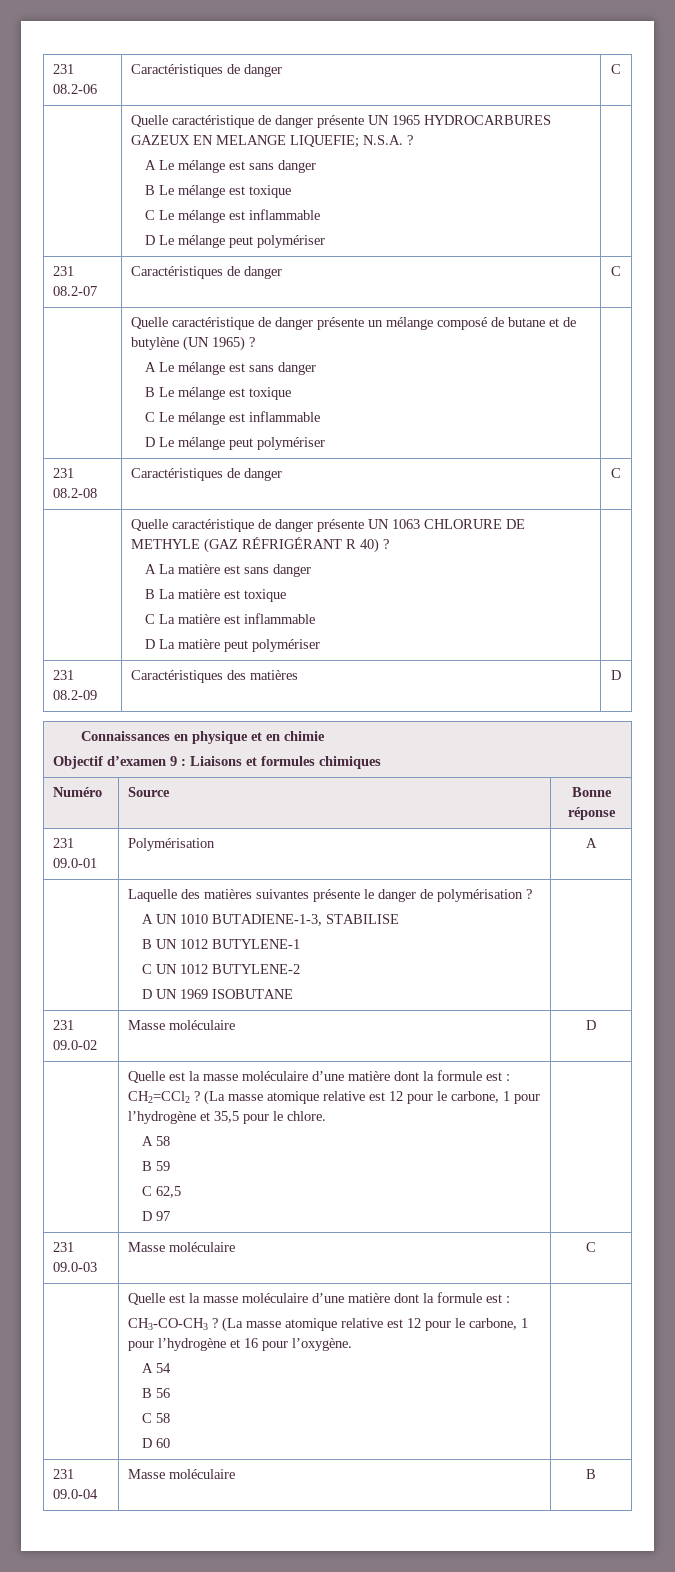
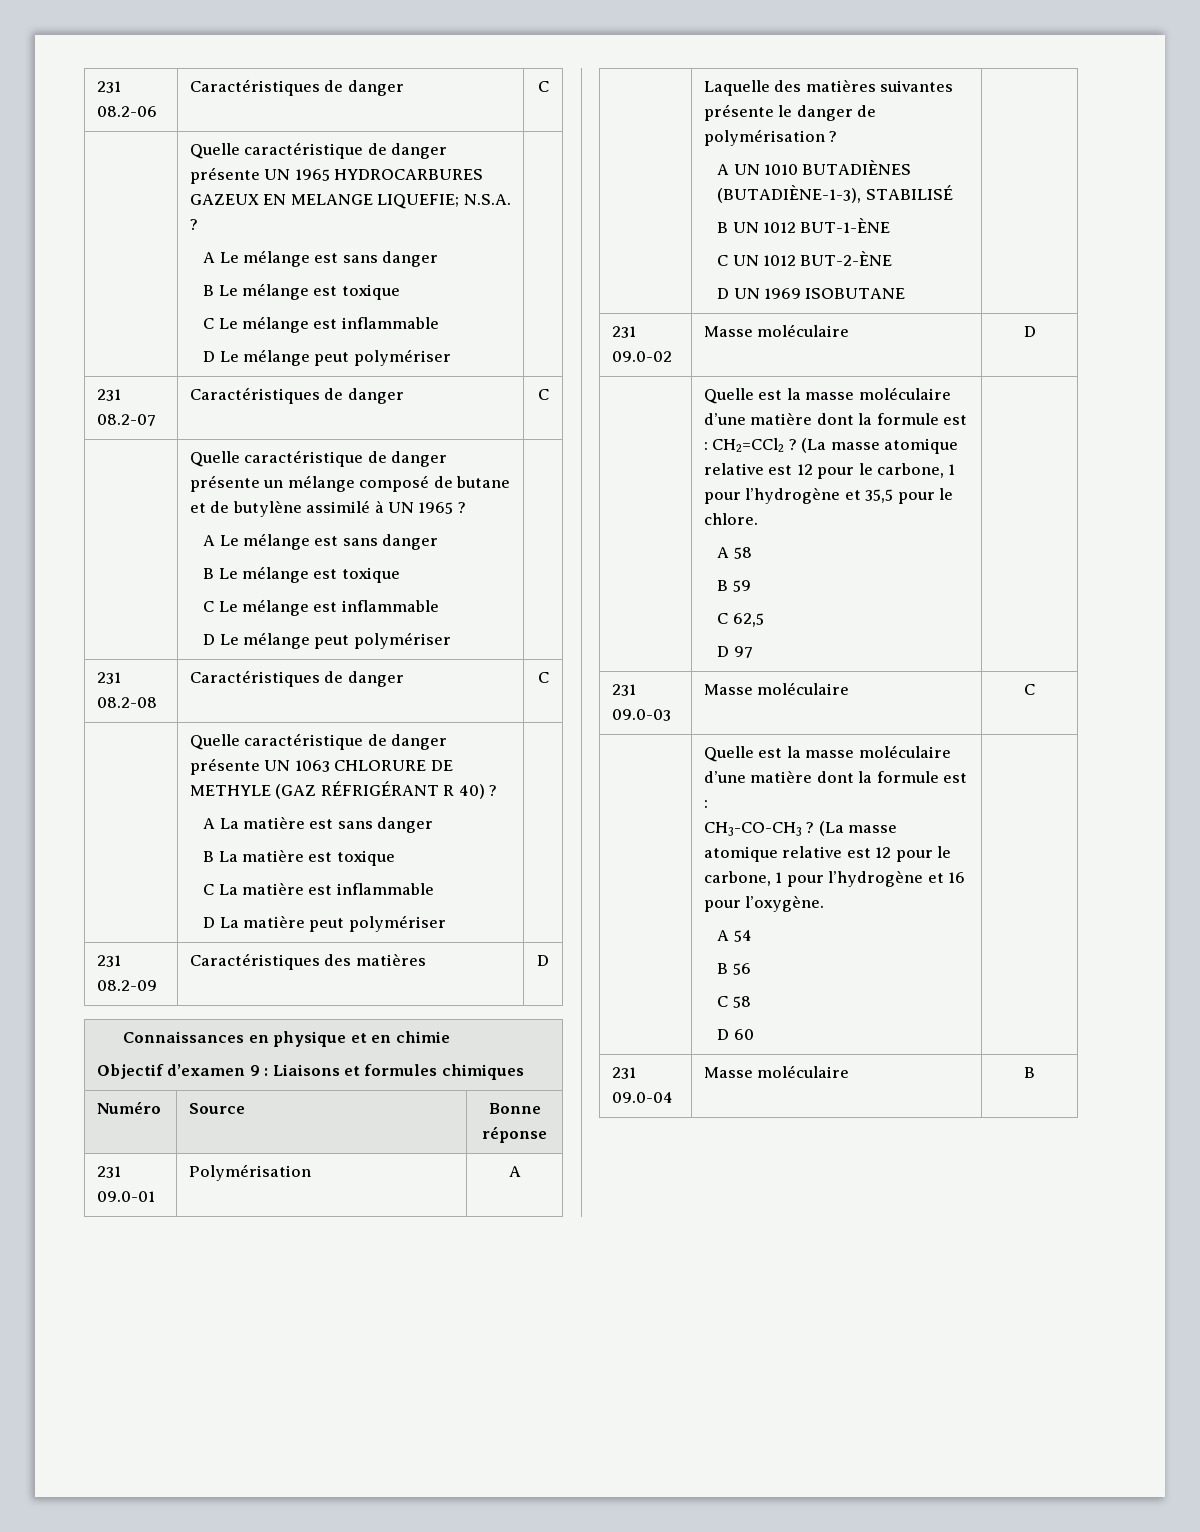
- | Quelle caractéristique de danger présente un mélange composé de butane et de butylène (UN 1965) ?
+ | Quelle caractéristique de danger présente un mélange composé de butane et de butylène assimilé à UN 1965 ?
  | Laquelle des matières suivantes présente le danger de polymérisation ?
- A UN 1010 BUTADIENE-1-3, STABILISE
- B UN 1012 BUTYLENE-1
- C UN 1012 BUTYLENE-2
+ A UN 1010 BUTADIÈNES (BUTADIÈNE-1-3), STABILISÉ
+ B UN 1012 BUT-1-ÈNE
+ C UN 1012 BUT-2-ÈNE

